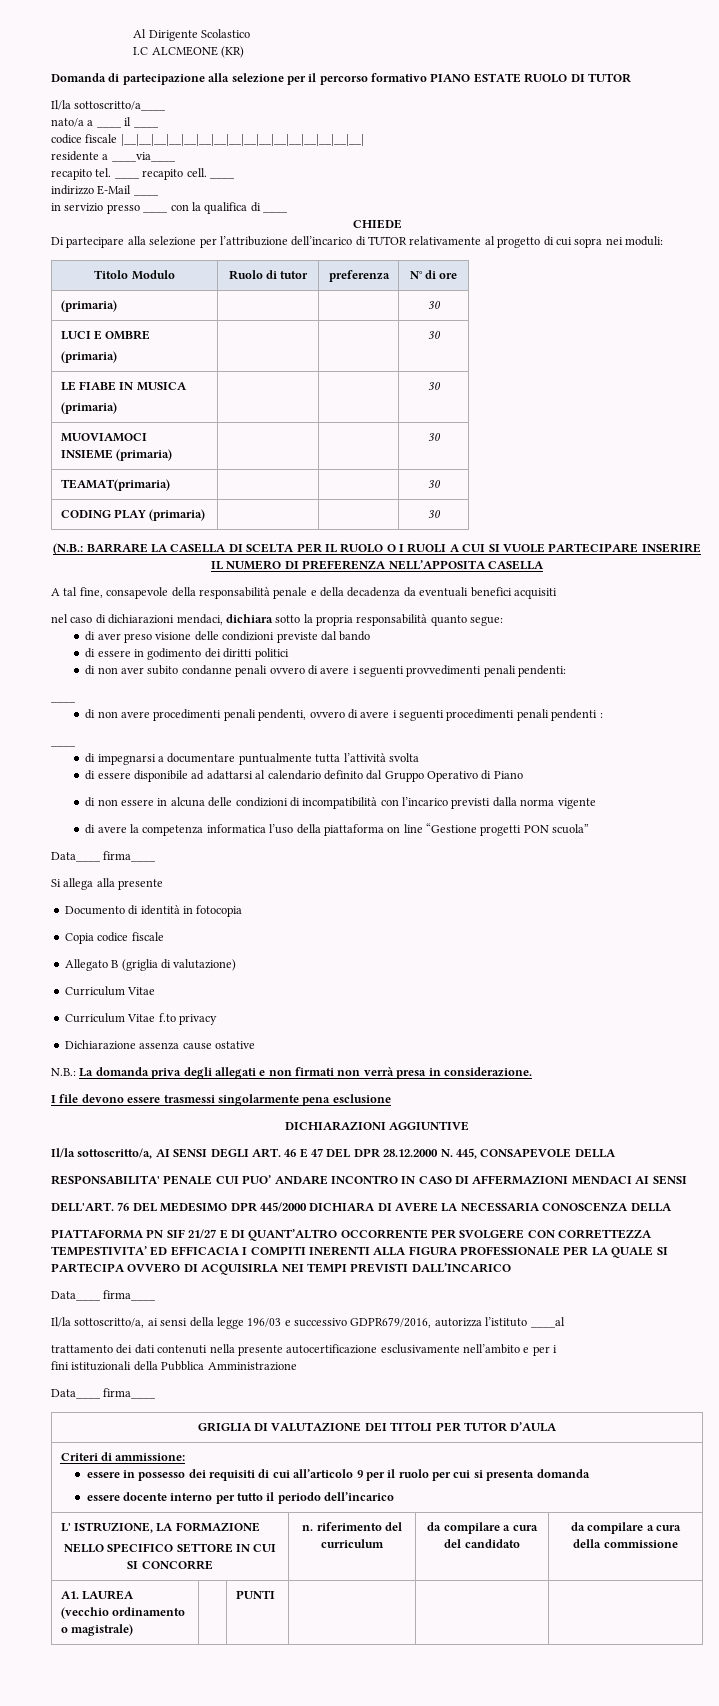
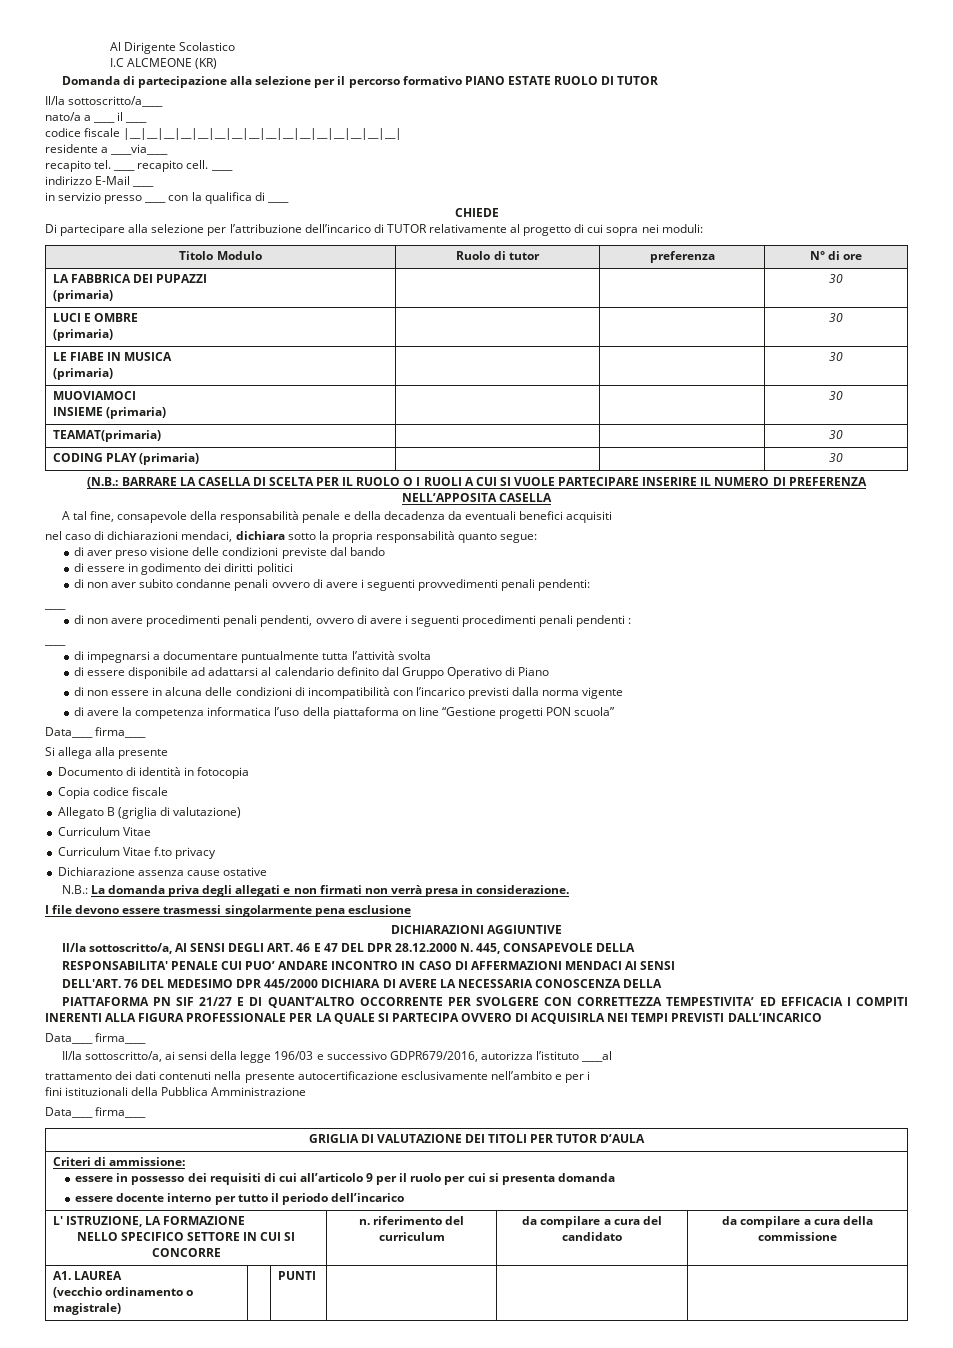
  Titolo Modulo | Ruolo di tutor | preferenza | N° di ore
+ LA FABBRICA DEI PUPAZZI

